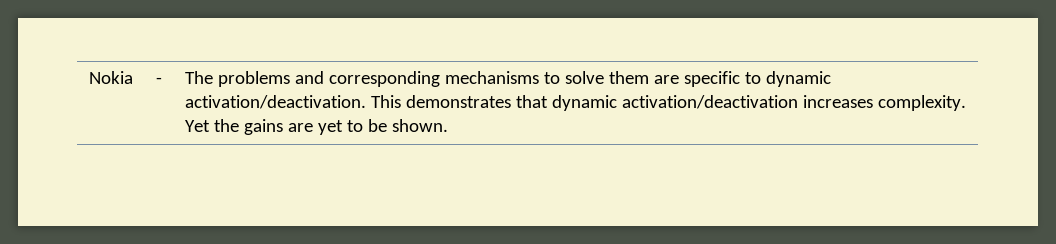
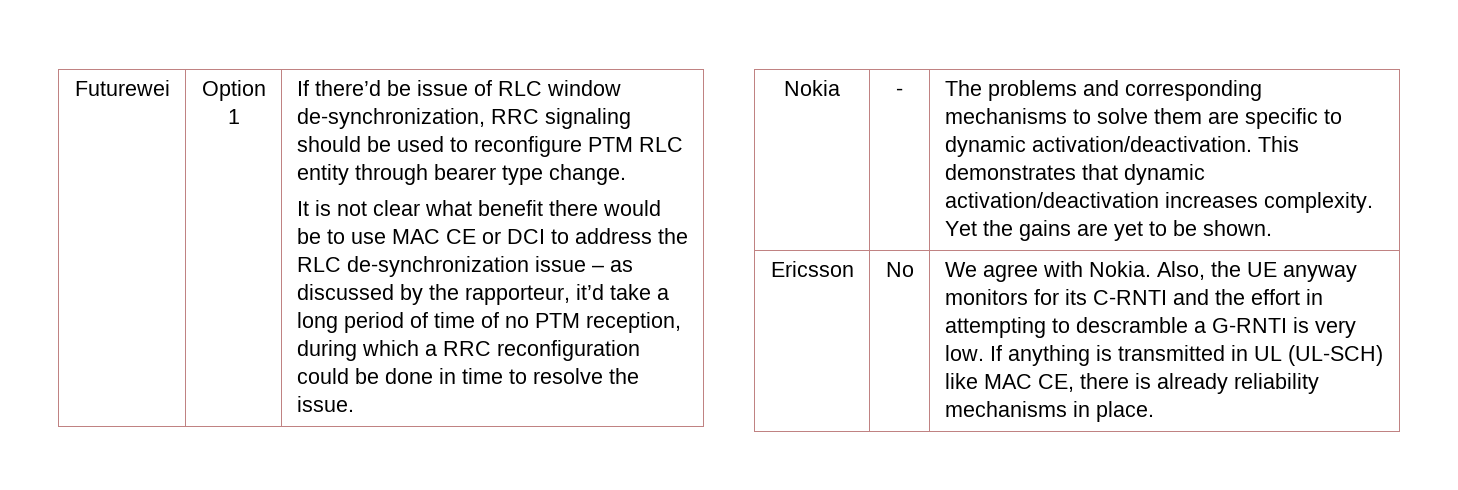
+ Futurewei | Option 1 | If there’d be issue of RLC window de-synchronization, RRC signaling should be used to reconfigure PTM RLC entity through bearer type change.
+ It is not clear what benefit there would be to use MAC CE or DCI to address the RLC de-synchronization issue – as discussed by the rapporteur, it’d take a long period of time of no PTM reception, during which a RRC reconfiguration could be done in time to resolve the issue.
+ Ericsson | No | We agree with Nokia. Also, the UE anyway monitors for its C-RNTI and the effort in attempting to descramble a G-RNTI is very low. If anything is transmitted in UL (UL-SCH) like MAC CE, there is already reliability mechanisms in place.

